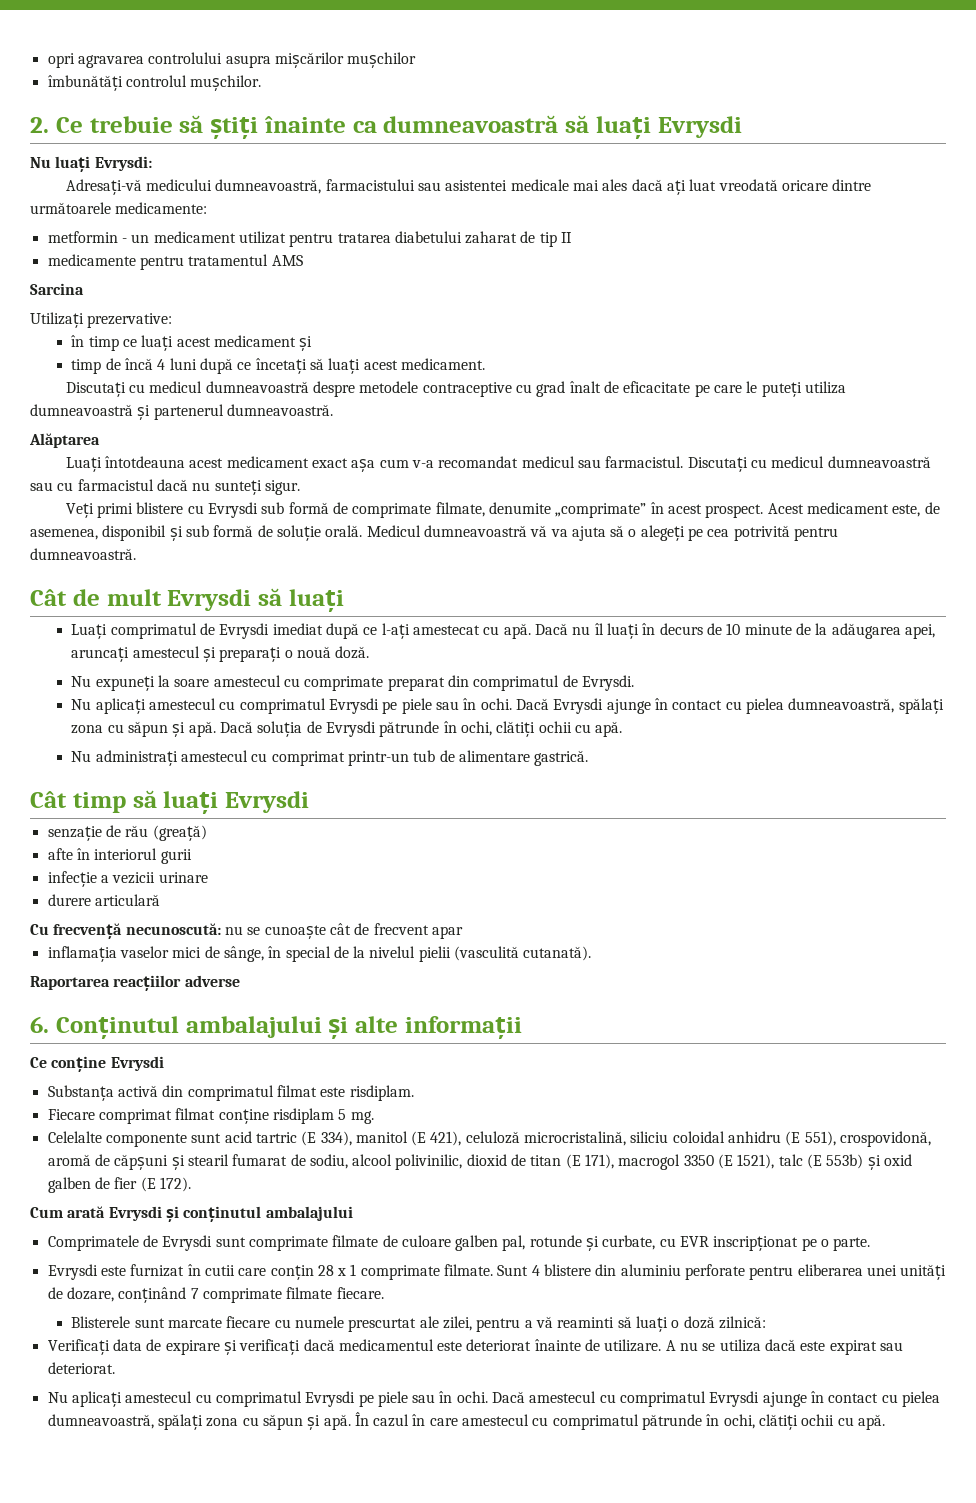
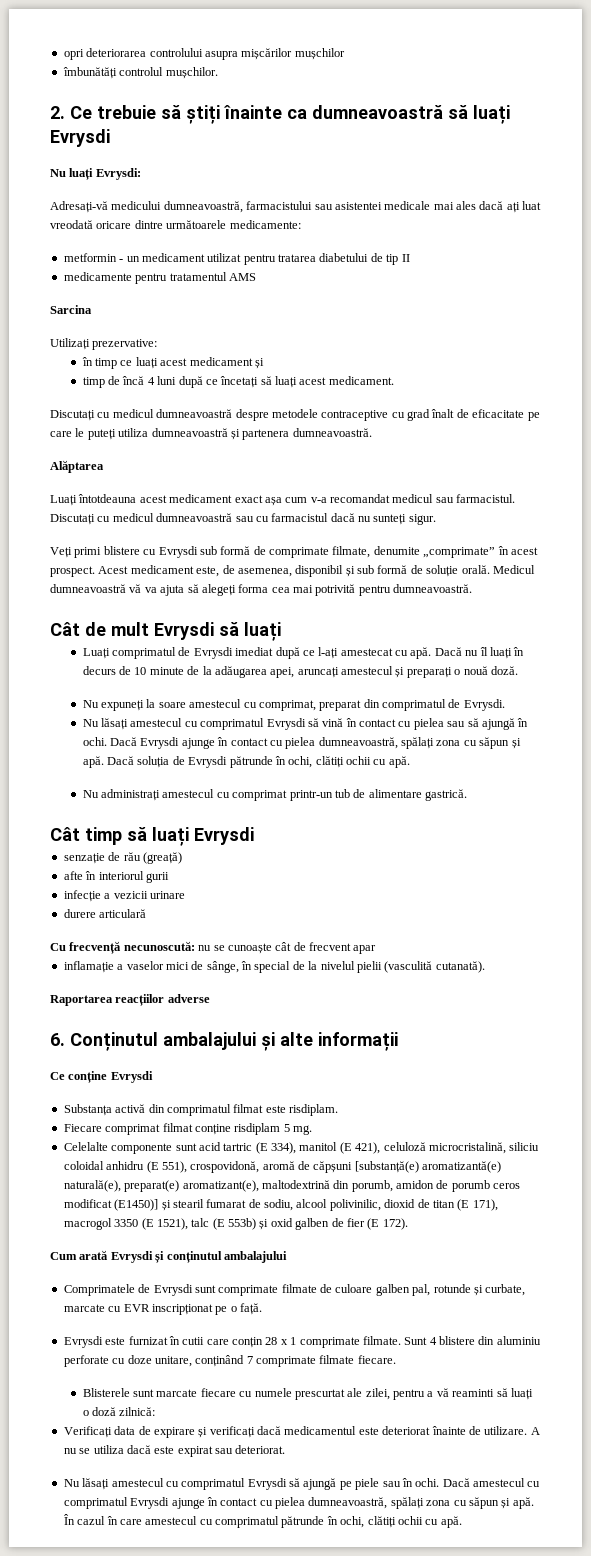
- opri agravarea controlului asupra mișcărilor mușchilor
+ opri deteriorarea controlului asupra mișcărilor mușchilor
- metformin - un medicament utilizat pentru tratarea diabetului zaharat de tip II
+ metformin - un medicament utilizat pentru tratarea diabetului de tip II
- Discutați cu medicul dumneavoastră despre metodele contraceptive cu grad înalt de eficacitate pe care le puteți utiliza dumneavoastră și partenerul dumneavoastră.
+ Discutați cu medicul dumneavoastră despre metodele contraceptive cu grad înalt de eficacitate pe care le puteți utiliza dumneavoastră și partenera dumneavoastră.
- Medicul dumneavoastră vă va ajuta să o alegeți pe cea potrivită pentru dumneavoastră.
+ Medicul dumneavoastră vă va ajuta să alegeți forma cea mai potrivită pentru dumneavoastră.
- Nu expuneți la soare amestecul cu comprimate preparat din comprimatul de Evrysdi.
- Nu aplicați amestecul cu comprimatul Evrysdi pe piele sau în ochi.
+ Nu expuneți la soare amestecul cu comprimat, preparat din comprimatul de Evrysdi.
+ Nu lăsați amestecul cu comprimatul Evrysdi să vină în contact cu pielea sau să ajungă în ochi.
- inflamația vaselor mici de sânge, în special de la nivelul pielii (vasculită cutanată).
+ inflamație a vaselor mici de sânge, în special de la nivelul pielii (vasculită cutanată).
- Celelalte componente sunt acid tartric (E 334), manitol (E 421), celuloză microcristalină, siliciu coloidal anhidru (E 551), crospovidonă, aromă de căpșuni și stearil fumarat de sodiu, alcool polivinilic, dioxid de titan (E 171), macrogol 3350 (E 1521), talc (E 553b) și oxid galben de fier (E 172).
+ Celelalte componente sunt acid tartric (E 334), manitol (E 421), celuloză microcristalină, siliciu coloidal anhidru (E 551), crospovidonă, aromă de căpșuni [substanță(e) aromatizantă(e) naturală(e), preparat(e) aromatizant(e), maltodextrină din porumb, amidon de porumb ceros modificat (E1450)] și stearil fumarat de sodiu, alcool polivinilic, dioxid de titan (E 171), macrogol 3350 (E 1521), talc (E 553b) și oxid galben de fier (E 172).
- Comprimatele de Evrysdi sunt comprimate filmate de culoare galben pal, rotunde și curbate, cu EVR inscripționat pe o parte.
+ Comprimatele de Evrysdi sunt comprimate filmate de culoare galben pal, rotunde și curbate, marcate cu EVR inscripționat pe o față.
- Sunt 4 blistere din aluminiu perforate pentru eliberarea unei unități de dozare, conținând 7 comprimate filmate fiecare.
+ Sunt 4 blistere din aluminiu perforate cu doze unitare, conținând 7 comprimate filmate fiecare.
  A nu se utiliza dacă este expirat sau deteriorat.
- Nu aplicați amestecul cu comprimatul Evrysdi pe piele sau în ochi.
+ Nu lăsați amestecul cu comprimatul Evrysdi să ajungă pe piele sau în ochi.

